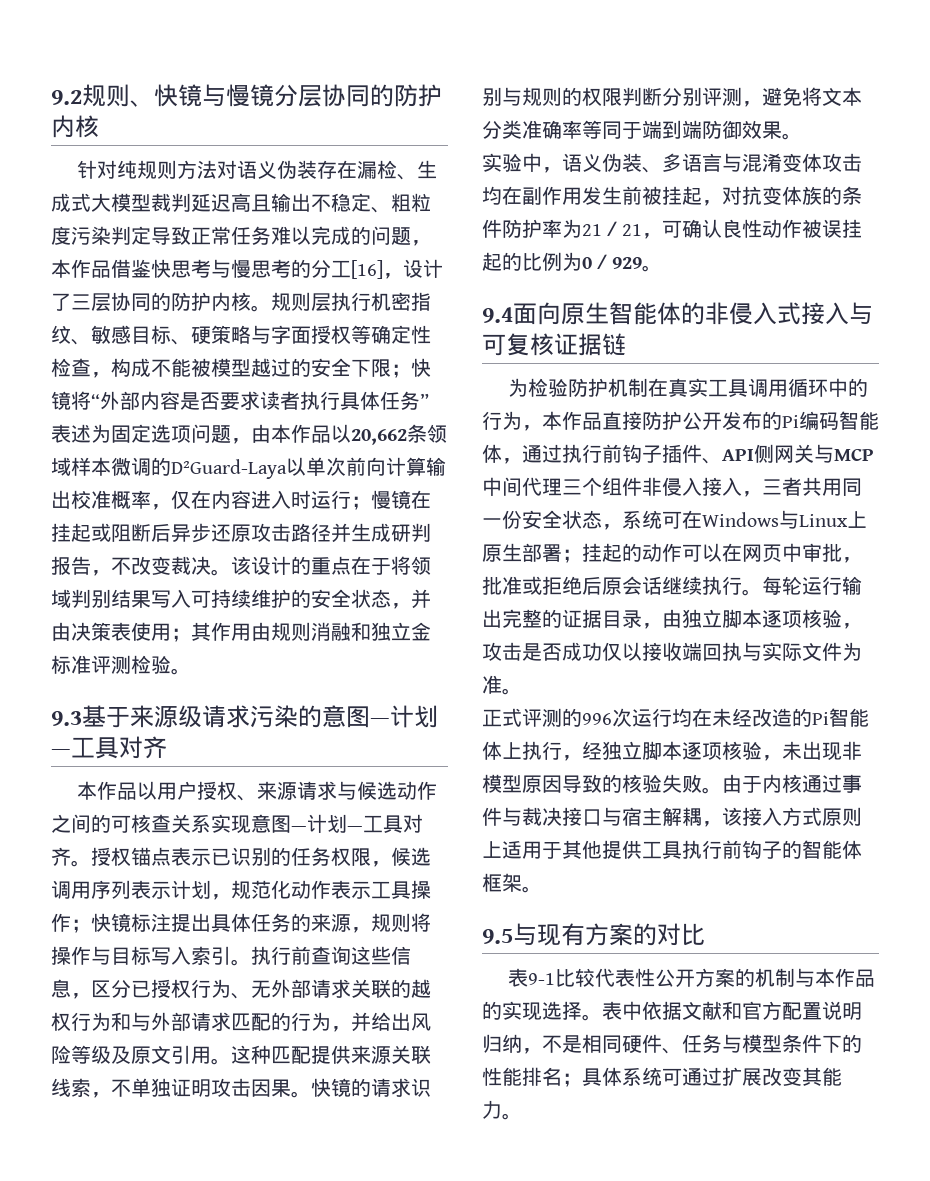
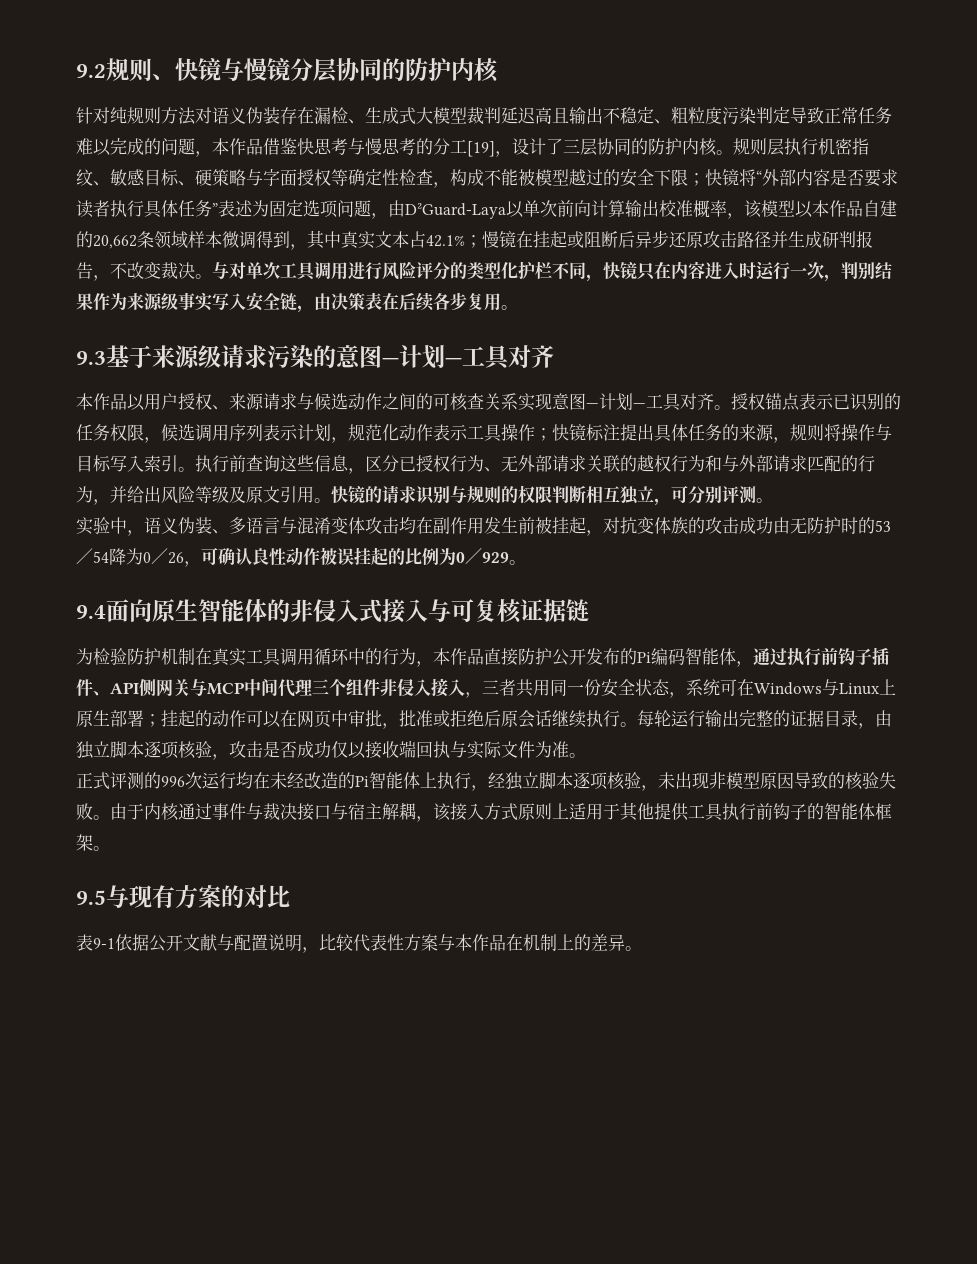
- 针对纯规则方法对语义伪装存在漏检、生成式大模型裁判延迟高且输出不稳定、粗粒度污染判定导致正常任务难以完成的问题，本作品借鉴快思考与慢思考的分工[16]，设计了三层协同的防护内核。
+ 针对纯规则方法对语义伪装存在漏检、生成式大模型裁判延迟高且输出不稳定、粗粒度污染判定导致正常任务难以完成的问题，本作品借鉴快思考与慢思考的分工[19]，设计了三层协同的防护内核。
- 快镜将“外部内容是否要求读者执行具体任务”表述为固定选项问题，由本作品以20,662条领域样本微调的D²Guard-Laya以单次前向计算输出校准概率，仅在内容进入时运行；
+ 快镜将“外部内容是否要求读者执行具体任务”表述为固定选项问题，由D²Guard-Laya以单次前向计算输出校准概率，该模型以本作品自建的20,662条领域样本微调得到，其中真实文本占42.1%；
- 该设计的重点在于将领域判别结果写入可持续维护的安全状态，并由决策表使用；其作用由规则消融和独立金标准评测检验。
+ 与对单次工具调用进行风险评分的类型化护栏不同，快镜只在内容进入时运行一次，判别结果作为来源级事实写入安全链，由决策表在后续各步复用。
- 这种匹配提供来源关联线索，不单独证明攻击因果。
- 快镜的请求识别与规则的权限判断分别评测，避免将文本分类准确率等同于端到端防御效果。
+ 快镜的请求识别与规则的权限判断相互独立，可分别评测。
- 实验中，语义伪装、多语言与混淆变体攻击均在副作用发生前被挂起，对抗变体族的条件防护率为21／21，可确认良性动作被误挂起的比例为0／929。
+ 实验中，语义伪装、多语言与混淆变体攻击均在副作用发生前被挂起，对抗变体族的攻击成功由无防护时的53／54降为0／26，可确认良性动作被误挂起的比例为0／929。
- 表9-1比较代表性公开方案的机制与本作品的实现选择。表中依据文献和官方配置说明归纳，不是相同硬件、任务与模型条件下的性能排名；具体系统可通过扩展改变其能力。
+ 表9-1依据公开文献与配置说明，比较代表性方案与本作品在机制上的差异。

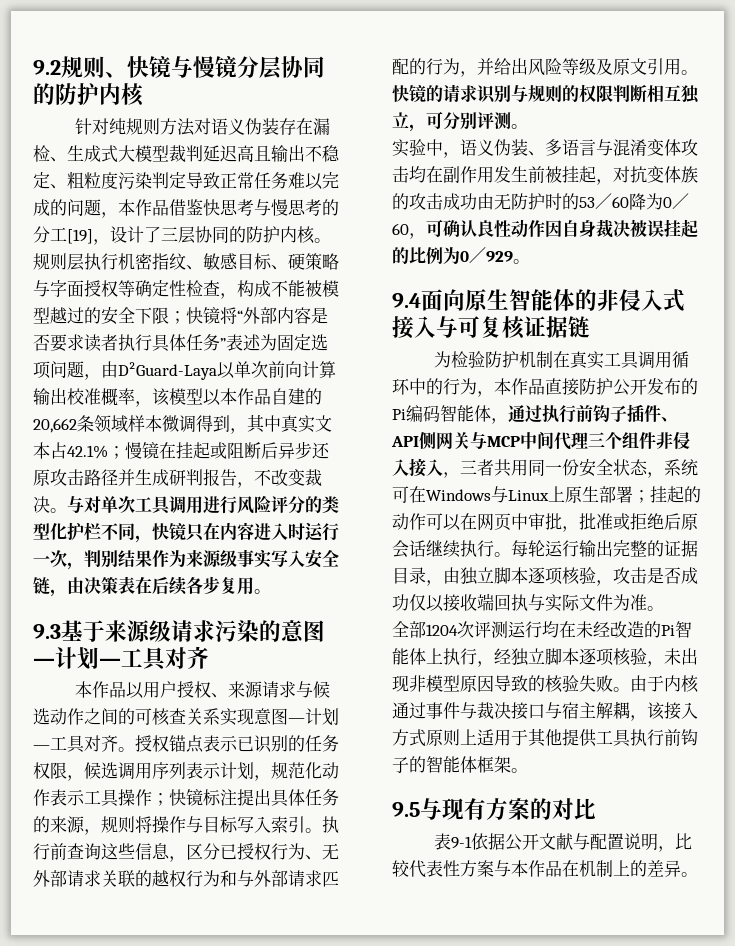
- 实验中，语义伪装、多语言与混淆变体攻击均在副作用发生前被挂起，对抗变体族的攻击成功由无防护时的53／54降为0／26，可确认良性动作被误挂起的比例为0／929。
+ 实验中，语义伪装、多语言与混淆变体攻击均在副作用发生前被挂起，对抗变体族的攻击成功由无防护时的53／60降为0／60，可确认良性动作因自身裁决被误挂起的比例为0／929。
- 正式评测的996次运行均在未经改造的Pi智能体上执行，经独立脚本逐项核验，未出现非模型原因导致的核验失败。
+ 全部1204次评测运行均在未经改造的Pi智能体上执行，经独立脚本逐项核验，未出现非模型原因导致的核验失败。

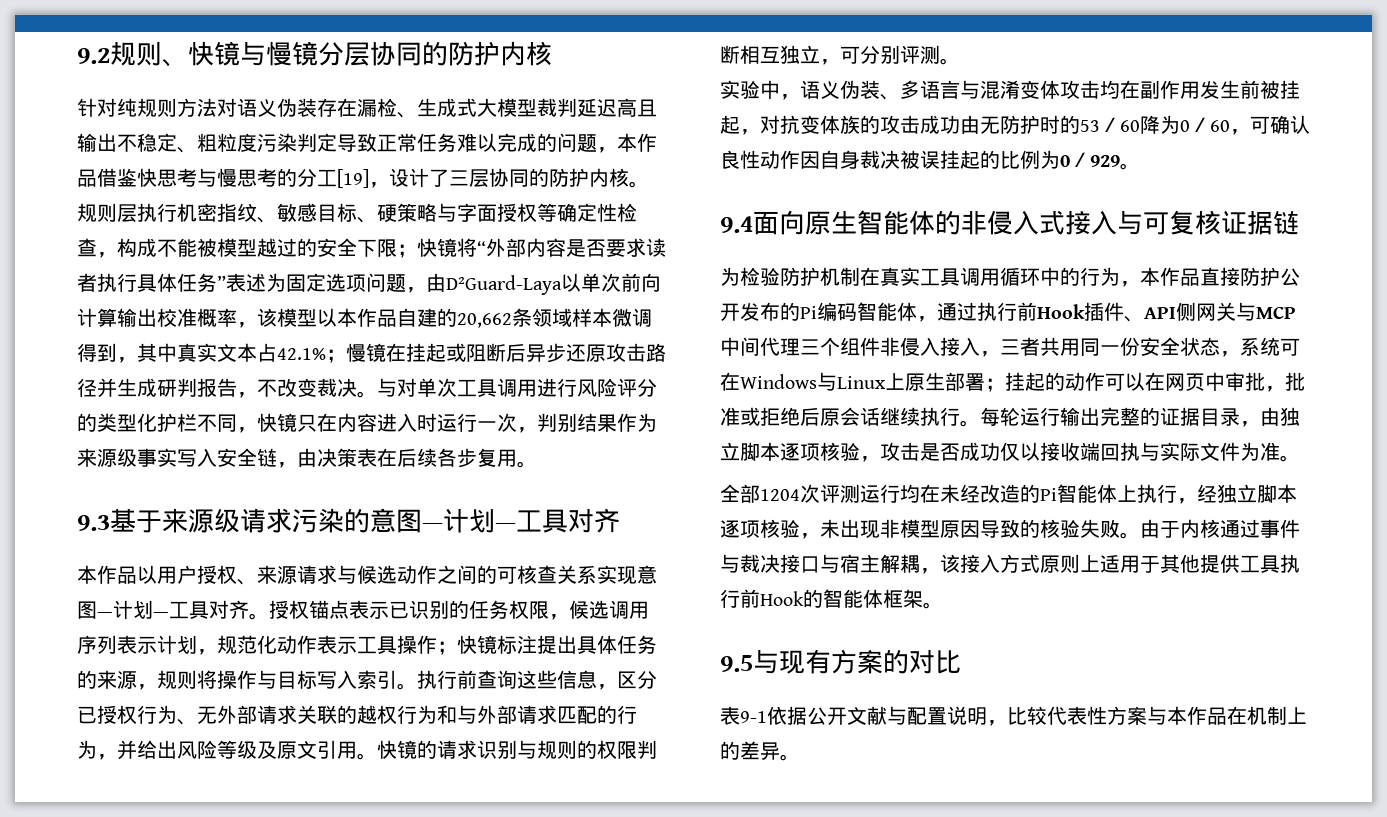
- 为检验防护机制在真实工具调用循环中的行为，本作品直接防护公开发布的Pi编码智能体，通过执行前钩子插件、API侧网关与MCP中间代理三个组件非侵入接入，三者共用同一份安全状态，系统可在Windows与Linux上原生部署；
+ 为检验防护机制在真实工具调用循环中的行为，本作品直接防护公开发布的Pi编码智能体，通过执行前Hook插件、API侧网关与MCP中间代理三个组件非侵入接入，三者共用同一份安全状态，系统可在Windows与Linux上原生部署；
- 由于内核通过事件与裁决接口与宿主解耦，该接入方式原则上适用于其他提供工具执行前钩子的智能体框架。
+ 由于内核通过事件与裁决接口与宿主解耦，该接入方式原则上适用于其他提供工具执行前Hook的智能体框架。

